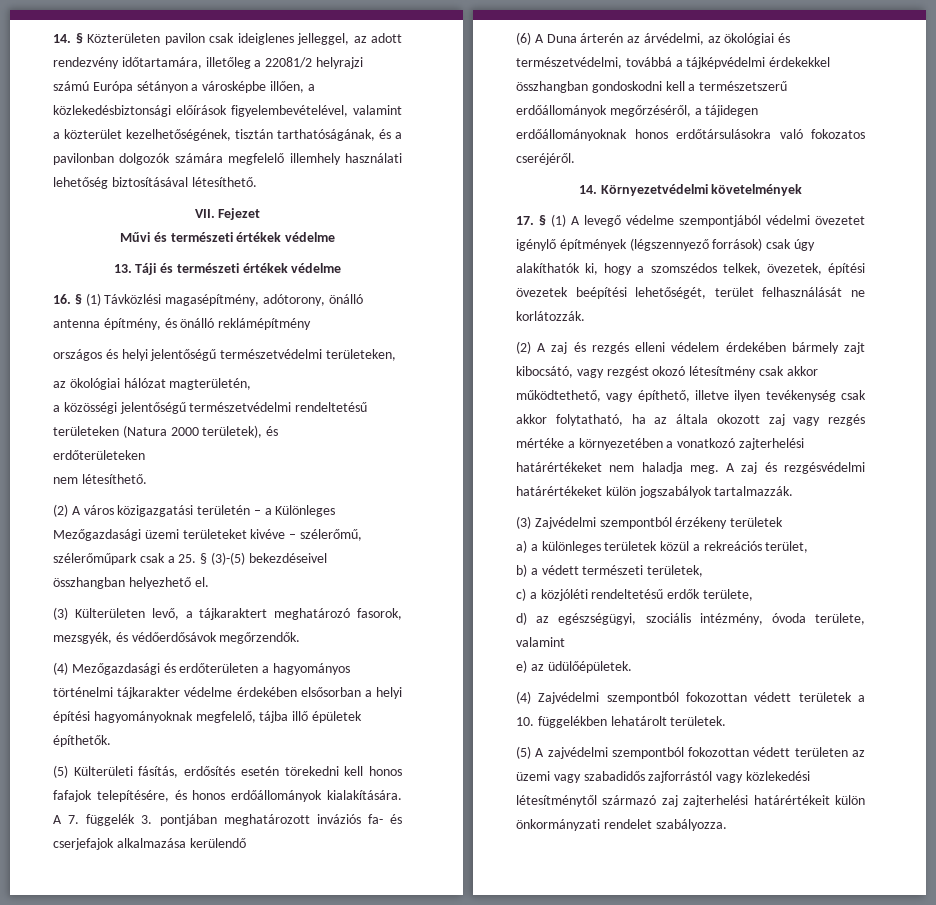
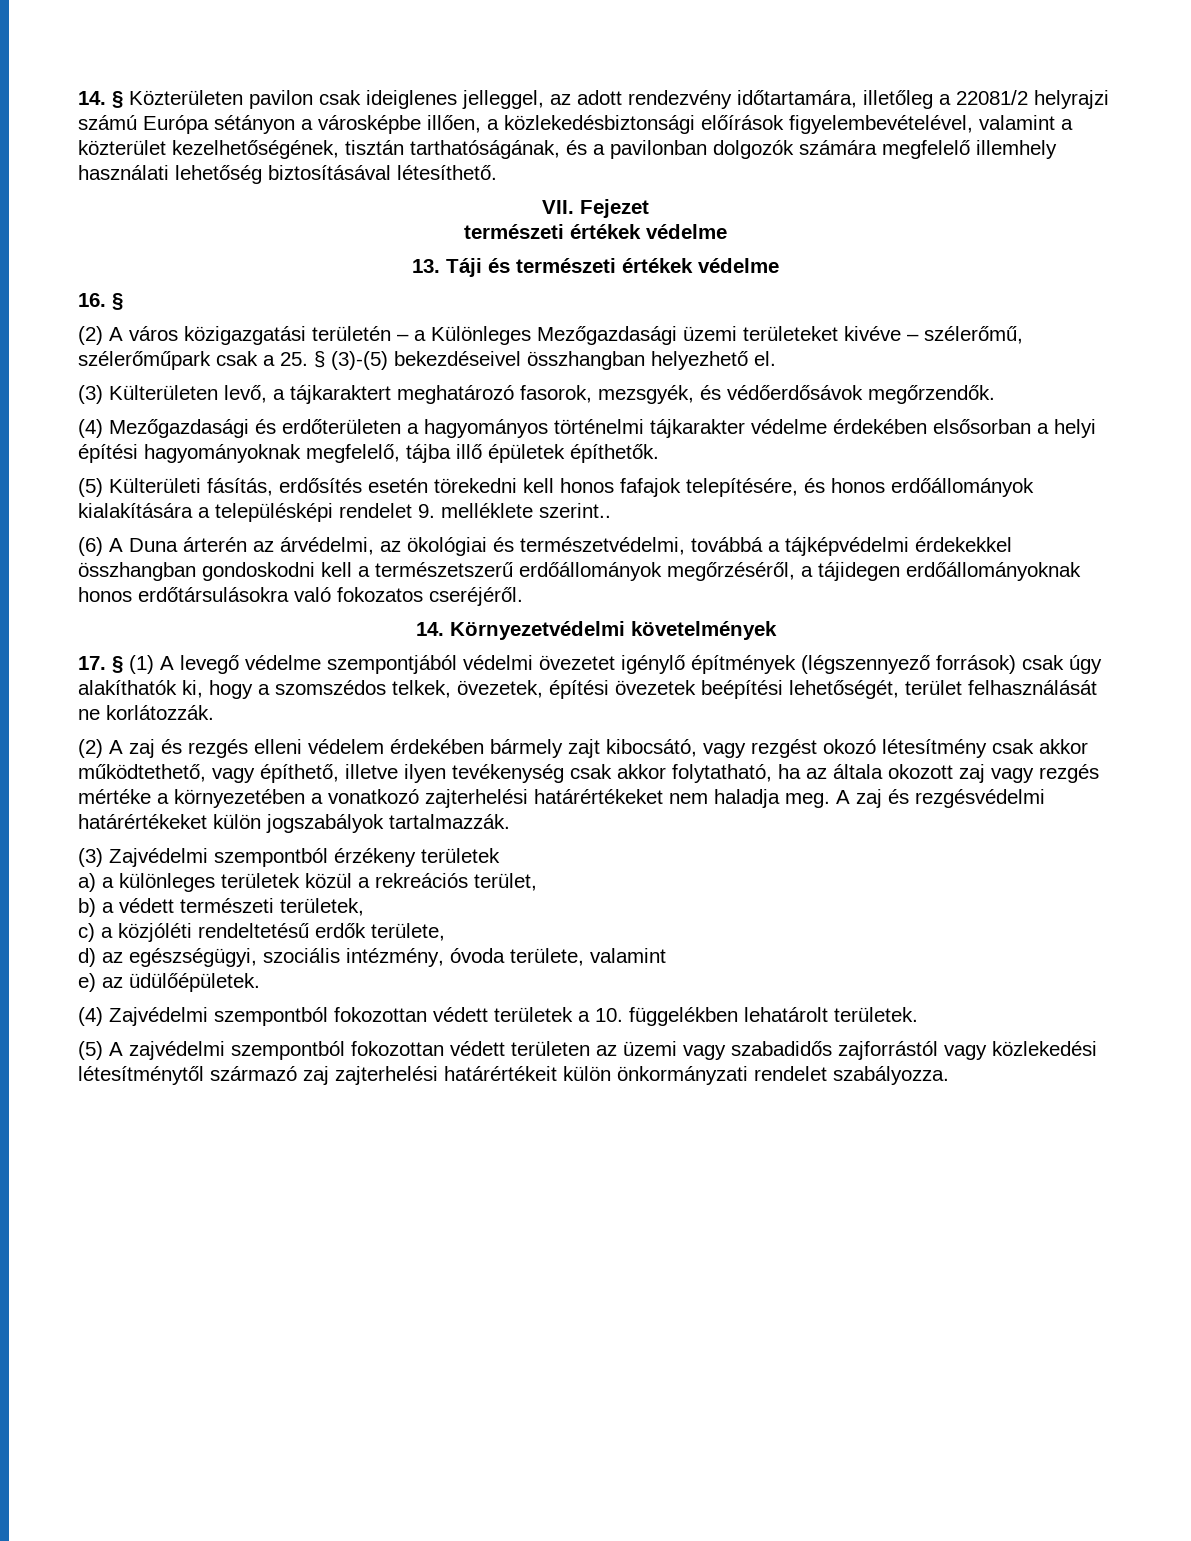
  VII. Fejezet
- Művi és természeti értékek védelme
+ természeti értékek védelme
- 16. § (1) Távközlési magasépítmény, adótorony, önálló antenna építmény, és önálló reklámépítmény
- országos és helyi jelentőségű természetvédelmi területeken,
- az ökológiai hálózat magterületén,
- a közösségi jelentőségű természetvédelmi rendeltetésű területeken (Natura 2000 területek), és
- erdőterületeken
- nem létesíthető.
+ 16. §
- (5) Külterületi fásítás, erdősítés esetén törekedni kell honos fafajok telepítésére, és honos erdőállományok kialakítására. A 7. függelék 3. pontjában meghatározott inváziós fa- és cserjefajok alkalmazása kerülendő
+ (5) Külterületi fásítás, erdősítés esetén törekedni kell honos fafajok telepítésére, és honos erdőállományok kialakítására a településképi rendelet 9. melléklete szerint..

